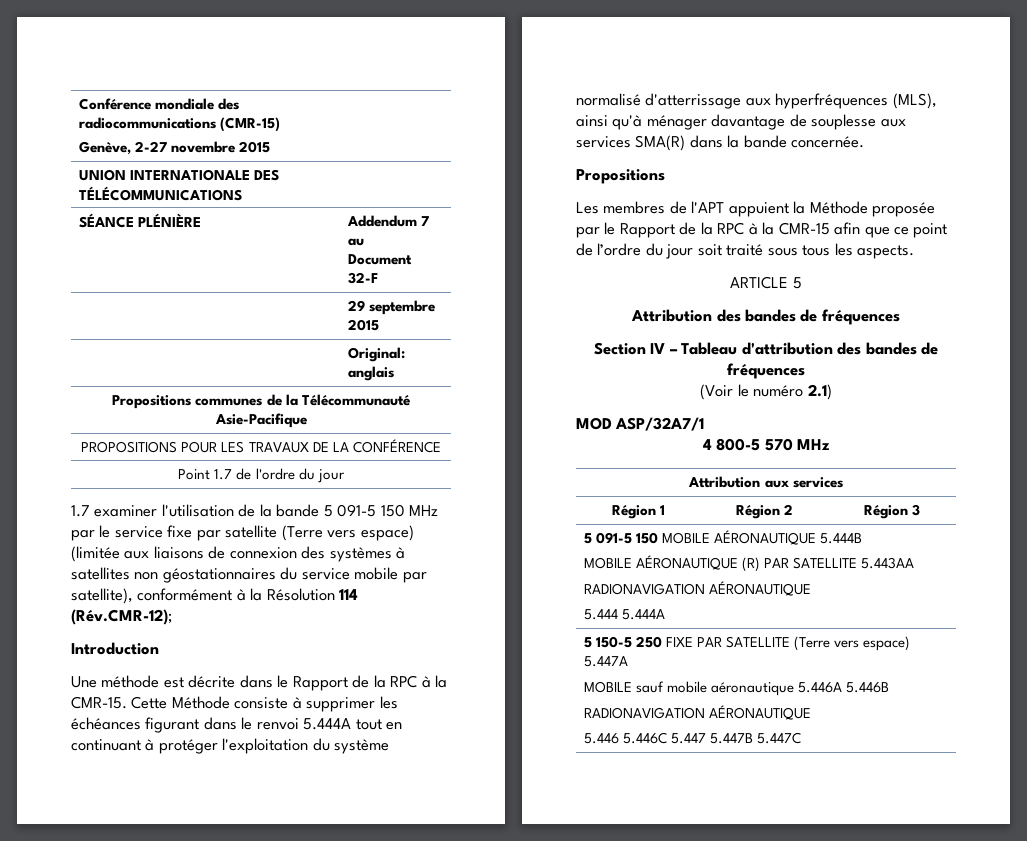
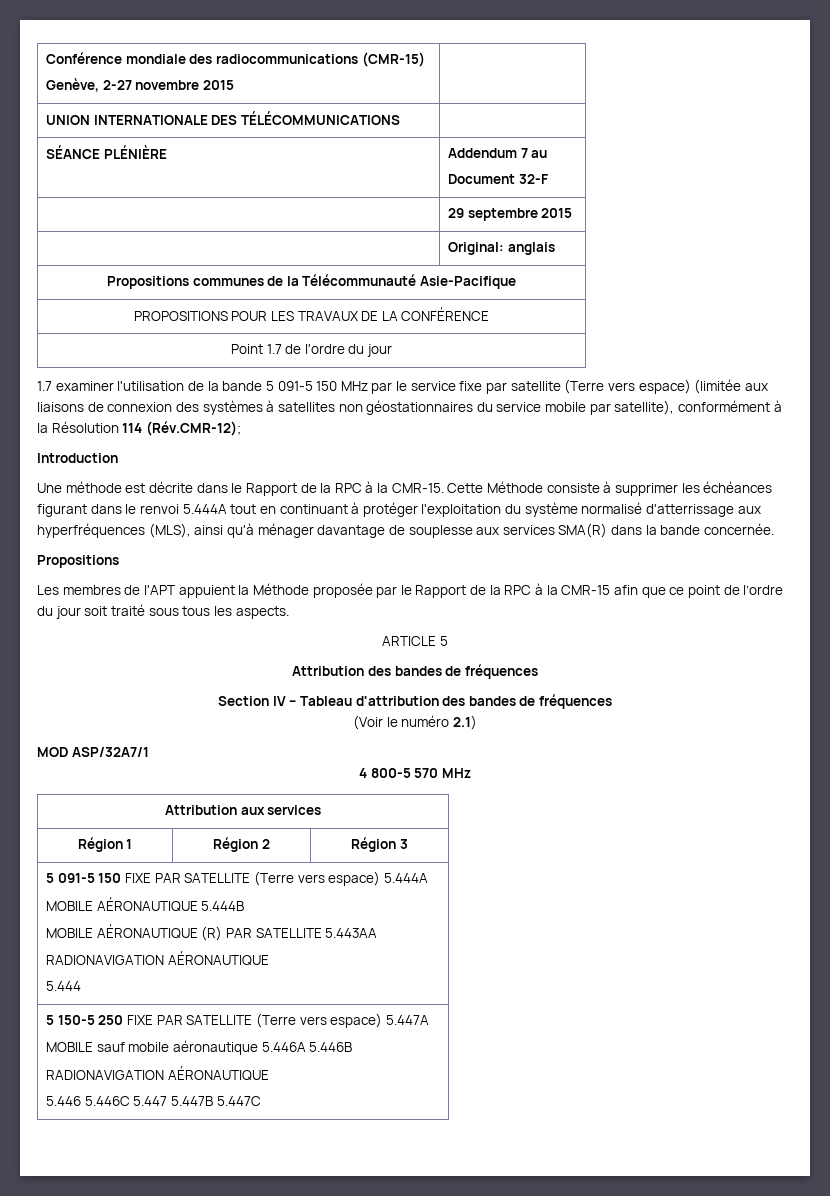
- 5 091-5 150 MOBILE AÉRONAUTIQUE 5.444B
+ 5 091-5 150 FIXE PAR SATELLITE (Terre vers espace) 5.444A
+ MOBILE AÉRONAUTIQUE 5.444B
  MOBILE AÉRONAUTIQUE (R) PAR SATELLITE 5.443AA
  RADIONAVIGATION AÉRONAUTIQUE
- 5.444 5.444A
+ 5.444

